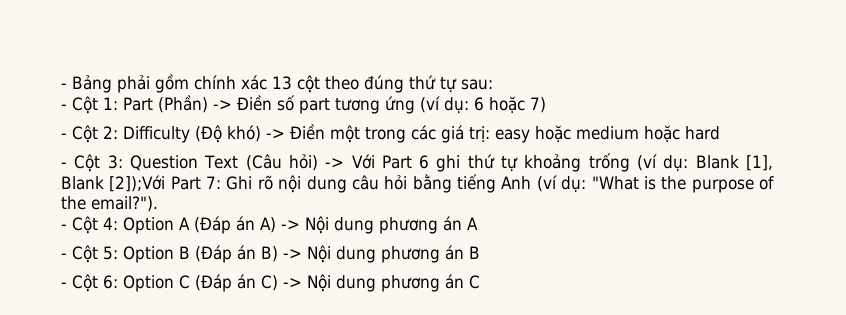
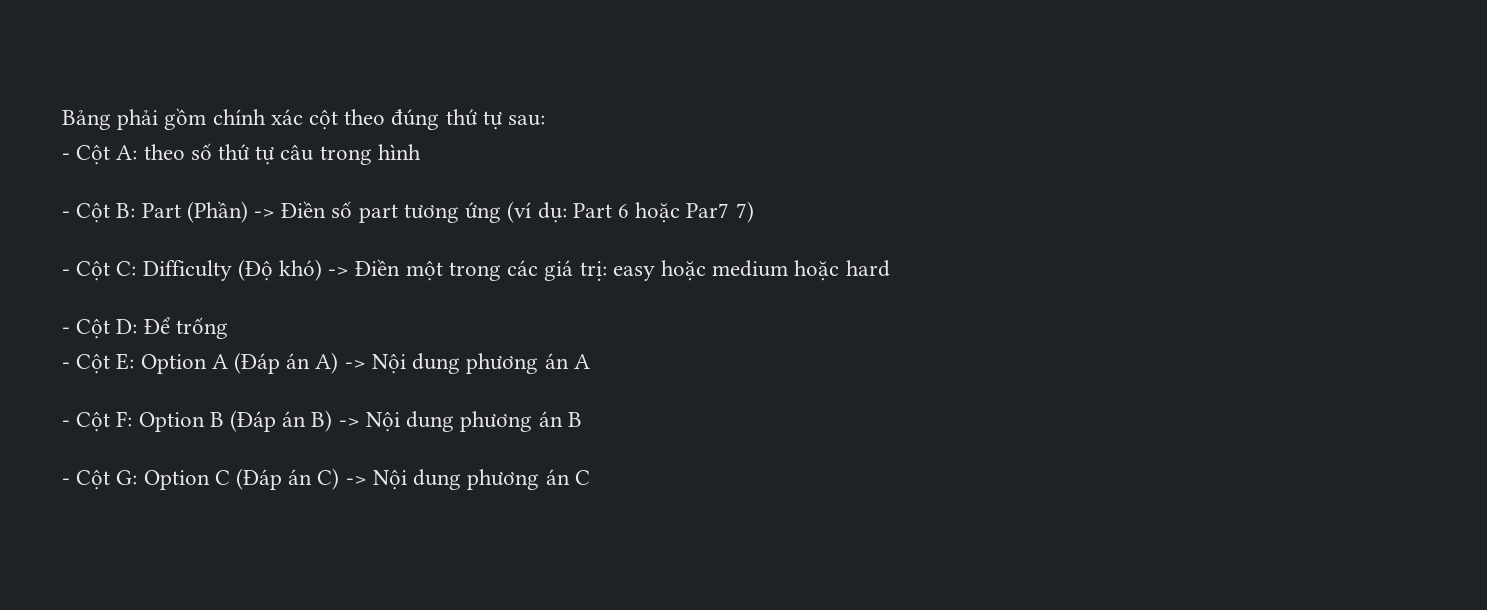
- - Bảng phải gồm chính xác 13 cột theo đúng thứ tự sau:
+ Bảng phải gồm chính xác cột theo đúng thứ tự sau:
- - Cột 1: Part (Phần) -> Điền số part tương ứng (ví dụ: 6 hoặc 7)
+ - Cột A: theo số thứ tự câu trong hình
+ - Cột B: Part (Phần) -> Điền số part tương ứng (ví dụ: Part 6 hoặc Par7 7)
- - Cột 2: Difficulty (Độ khó) -> Điền một trong các giá trị: easy hoặc medium hoặc hard
+ - Cột C: Difficulty (Độ khó) -> Điền một trong các giá trị: easy hoặc medium hoặc hard
- - Cột 3: Question Text (Câu hỏi) -> Với Part 6 ghi thứ tự khoảng trống (ví dụ: Blank [1], Blank [2]);Với Part 7: Ghi rõ nội dung câu hỏi bằng tiếng Anh (ví dụ: "What is the purpose of the email?").
- - Cột 4: Option A (Đáp án A) -> Nội dung phương án A
+ - Cột D: Để trống
+ - Cột E: Option A (Đáp án A) -> Nội dung phương án A
- - Cột 5: Option B (Đáp án B) -> Nội dung phương án B
+ - Cột F: Option B (Đáp án B) -> Nội dung phương án B
- - Cột 6: Option C (Đáp án C) -> Nội dung phương án C
+ - Cột G: Option C (Đáp án C) -> Nội dung phương án C

